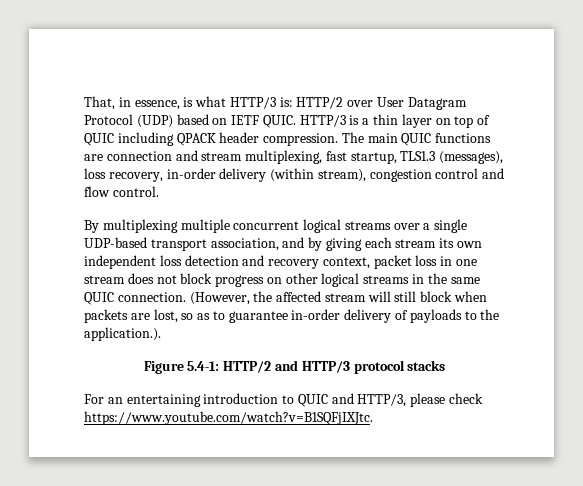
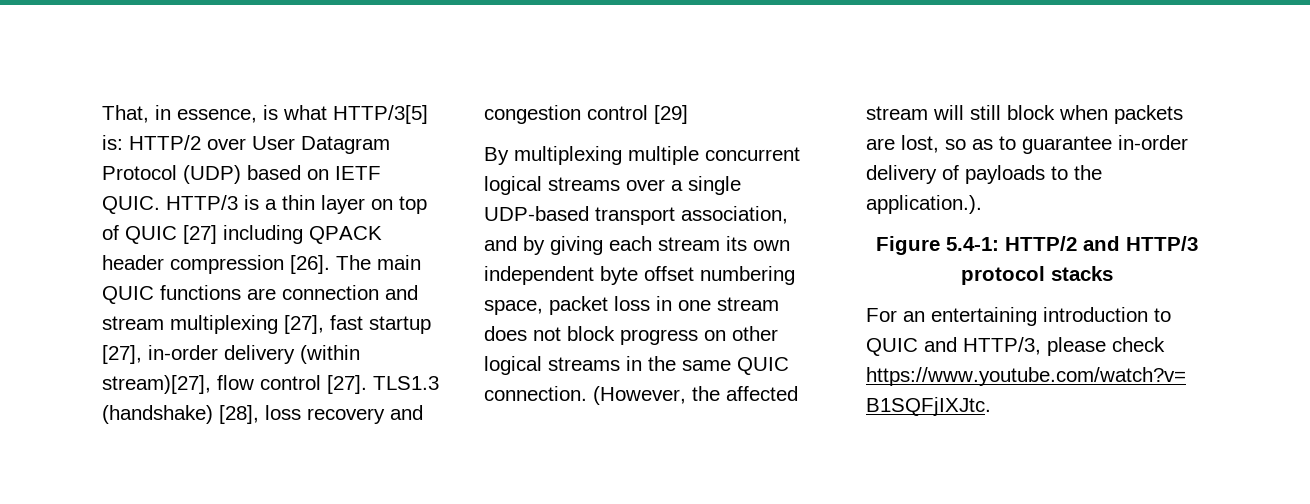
- That, in essence, is what HTTP/3 is: HTTP/2 over User Datagram Protocol (UDP) based on IETF QUIC.
+ That, in essence, is what HTTP/3[5] is: HTTP/2 over User Datagram Protocol (UDP) based on IETF QUIC.
- HTTP/3 is a thin layer on top of QUIC including QPACK header compression.
+ HTTP/3 is a thin layer on top of QUIC [27] including QPACK header compression [26].
- The main QUIC functions are connection and stream multiplexing, fast startup, TLS1.3 (messages), loss recovery, in-order delivery (within stream), congestion control and flow control.
+ The main QUIC functions are connection and stream multiplexing [27], fast startup [27], in-order delivery (within stream)[27], flow control [27]. TLS1.3 (handshake) [28], loss recovery and congestion control [29]
- By multiplexing multiple concurrent logical streams over a single UDP-based transport association, and by giving each stream its own independent loss detection and recovery context, packet loss in one stream does not block progress on other logical streams in the same QUIC connection.
+ By multiplexing multiple concurrent logical streams over a single UDP-based transport association, and by giving each stream its own independent byte offset numbering space, packet loss in one stream does not block progress on other logical streams in the same QUIC connection.

